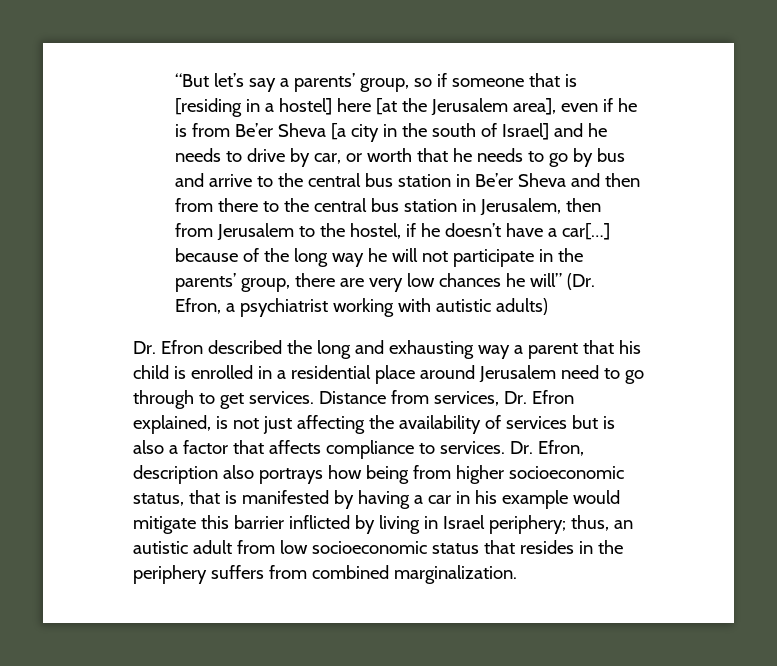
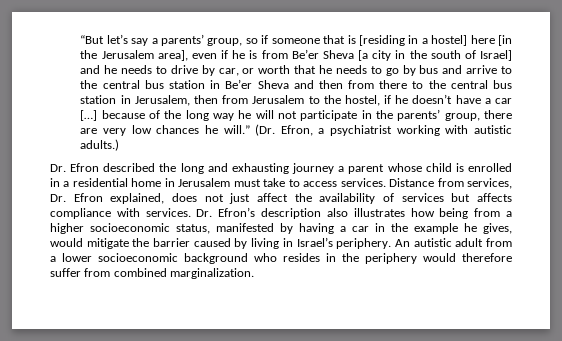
- “But let’s say a parents’ group, so if someone that is [residing in a hostel] here [at the Jerusalem area], even if he is from Be’er Sheva [a city in the south of Israel] and he needs to drive by car, or worth that he needs to go by bus and arrive to the central bus station in Be’er Sheva and then from there to the central bus station in Jerusalem, then from Jerusalem to the hostel, if he doesn’t have a car[…] because of the long way he will not participate in the parents’ group, there are very low chances he will” (Dr. Efron, a psychiatrist working with autistic adults)
+ “But let’s say a parents’ group, so if someone that is [residing in a hostel] here [in the Jerusalem area], even if he is from Be’er Sheva [a city in the south of Israel] and he needs to drive by car, or worth that he needs to go by bus and arrive to the central bus station in Be’er Sheva and then from there to the central bus station in Jerusalem, then from Jerusalem to the hostel, if he doesn’t have a car […] because of the long way he will not participate in the parents’ group, there are very low chances he will.” (Dr. Efron, a psychiatrist working with autistic adults.)
- Dr. Efron described the long and exhausting way a parent that his child is enrolled in a residential place around Jerusalem need to go through to get services.
+ Dr. Efron described the long and exhausting journey a parent whose child is enrolled in a residential home in Jerusalem must take to access services.
- Distance from services, Dr. Efron explained, is not just affecting the availability of services but is also a factor that affects compliance to services.
+ Distance from services, Dr. Efron explained, does not just affect the availability of services but affects compliance with services.
- Dr. Efron, description also portrays how being from higher socioeconomic status, that is manifested by having a car in his example would mitigate this barrier inflicted by living in Israel periphery; thus, an autistic adult from low socioeconomic status that resides in the periphery suffers from combined marginalization.
+ Dr. Efron’s description also illustrates how being from a higher socioeconomic status, manifested by having a car in the example he gives, would mitigate the barrier caused by living in Israel’s periphery. An autistic adult from a lower socioeconomic background who resides in the periphery would therefore suffer from combined marginalization.

